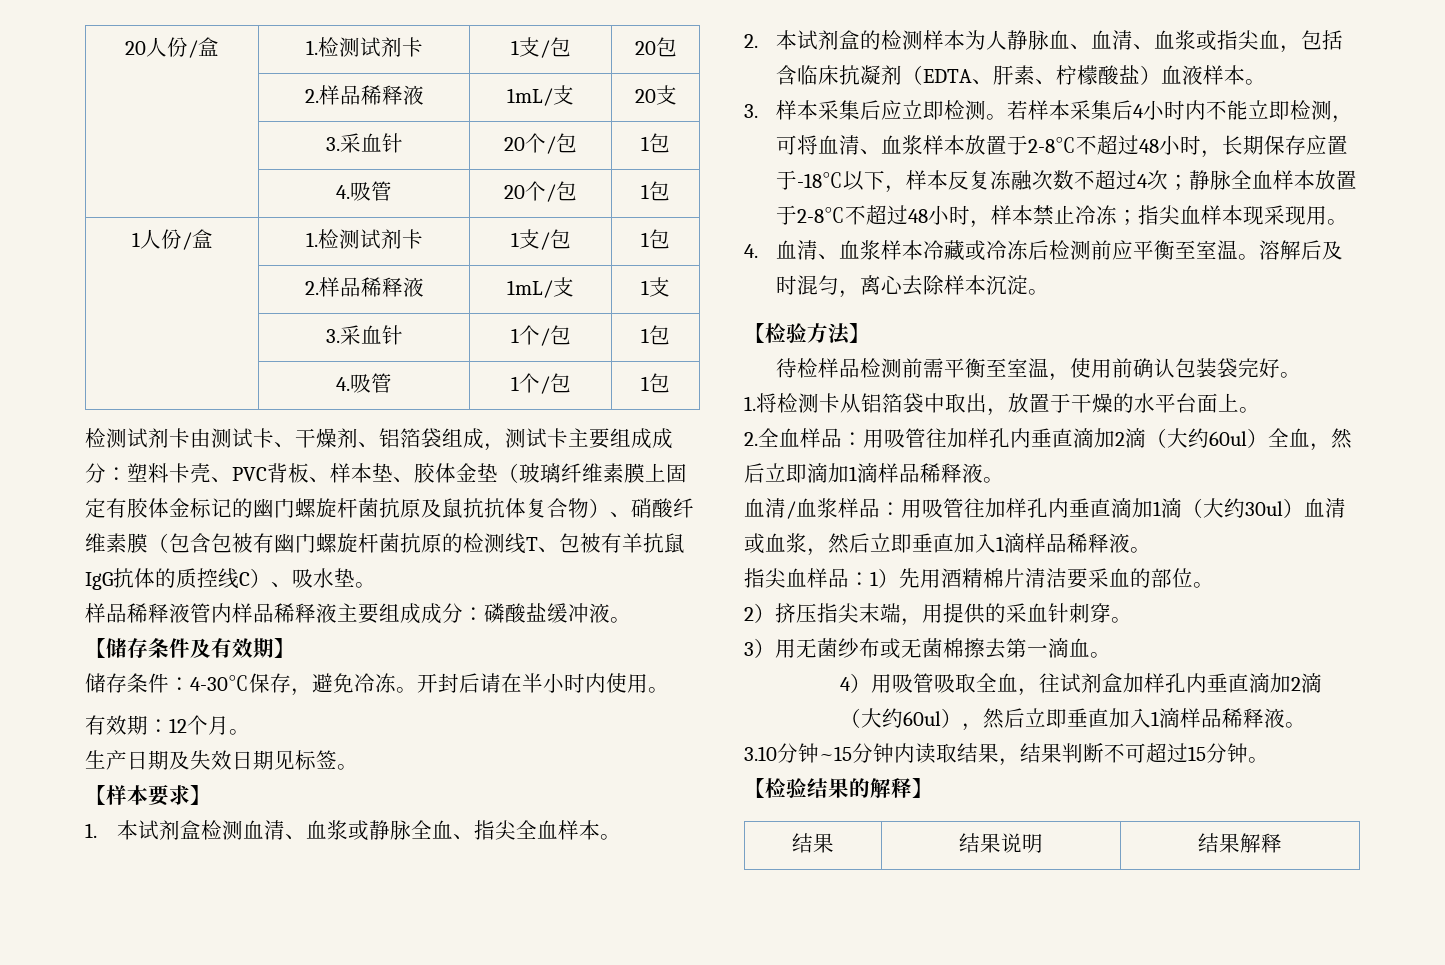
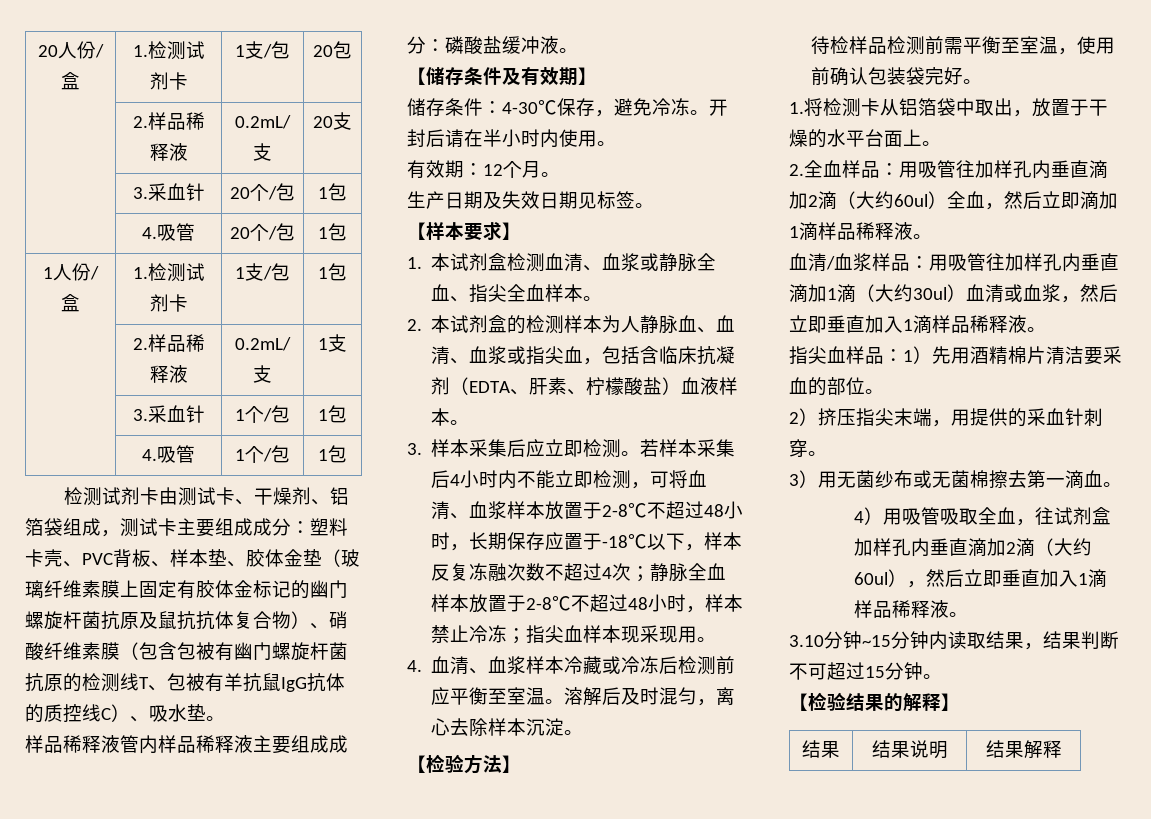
- | 2.样品稀释液 | 1mL/支 | 20支
+ | 2.样品稀释液 | 0.2mL/支 | 20支
- | 2.样品稀释液 | 1mL/支 | 1支
+ | 2.样品稀释液 | 0.2mL/支 | 1支

